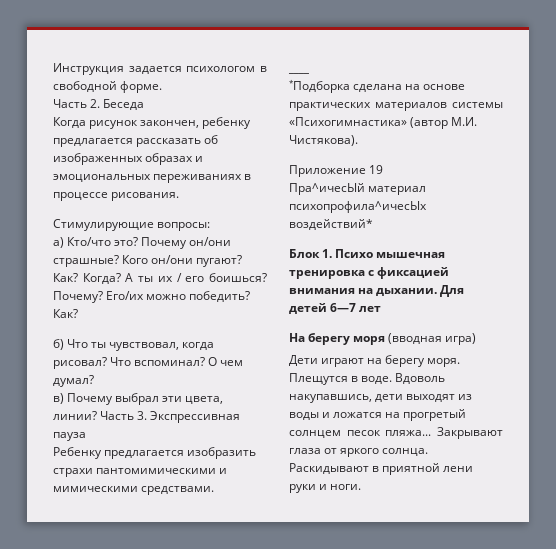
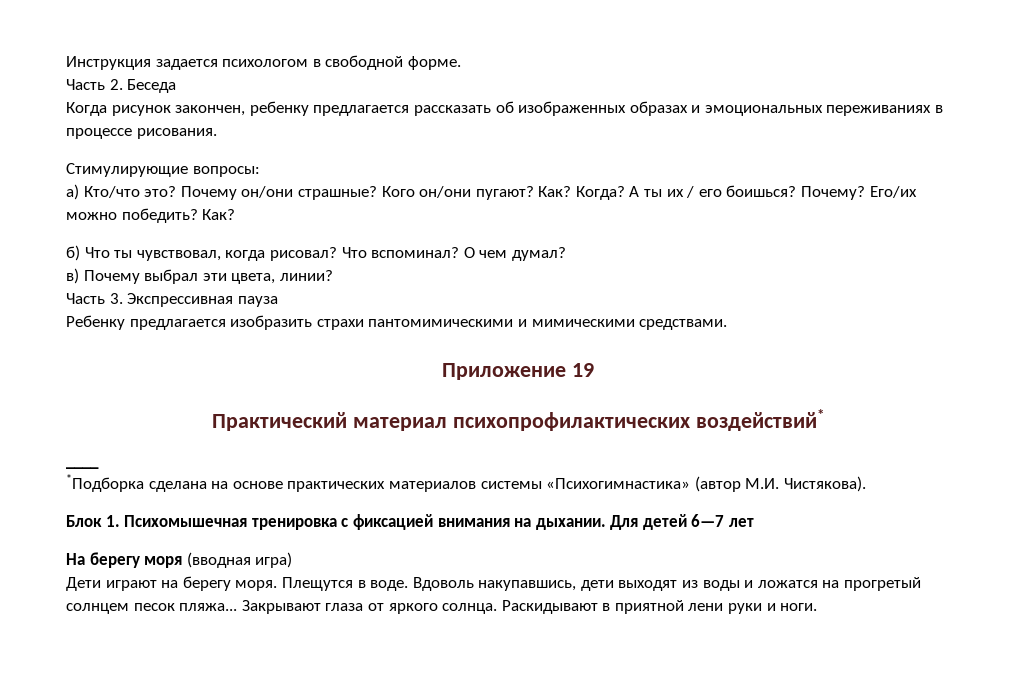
- в) Почему выбрал эти цвета, линии? Часть 3. Экспрессивная пауза
+ в) Почему выбрал эти цвета, линии?
+ Часть 3. Экспрессивная пауза
+ Приложение 19
+ Практический материал психопрофилактических воздействий*
- Приложение 19
- Пра^ичесЫй материал психопрофила^ичесЫх воздействий*
- Блок 1. Психо мышечная тренировка с фиксацией внимания на дыхании.
+ Блок 1. Психомышечная тренировка с фиксацией внимания на дыхании.

